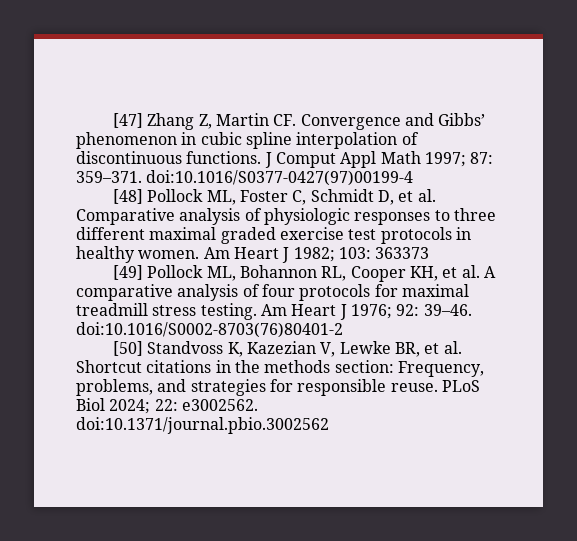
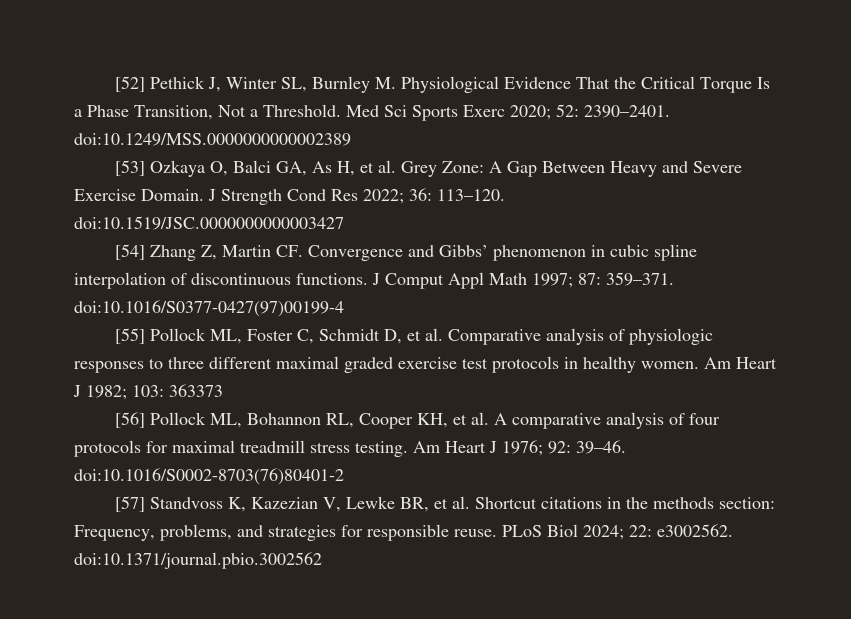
- [47] Zhang Z, Martin CF. Convergence and Gibbs’ phenomenon in cubic spline interpolation of discontinuous functions.
+ [52] Pethick J, Winter SL, Burnley M. Physiological Evidence That the Critical Torque Is a Phase Transition, Not a Threshold. Med Sci Sports Exerc 2020; 52: 2390–2401. doi:10.1249/MSS.0000000000002389
+ [53] Ozkaya O, Balci GA, As H, et al. Grey Zone: A Gap Between Heavy and Severe Exercise Domain. J Strength Cond Res 2022; 36: 113–120. doi:10.1519/JSC.0000000000003427
+ [54] Zhang Z, Martin CF. Convergence and Gibbs’ phenomenon in cubic spline interpolation of discontinuous functions.
- [48] Pollock ML, Foster C, Schmidt D, et al. Comparative analysis of physiologic responses to three different maximal graded exercise test protocols in healthy women.
+ [55] Pollock ML, Foster C, Schmidt D, et al. Comparative analysis of physiologic responses to three different maximal graded exercise test protocols in healthy women.
- [49] Pollock ML, Bohannon RL, Cooper KH, et al. A comparative analysis of four protocols for maximal treadmill stress testing.
+ [56] Pollock ML, Bohannon RL, Cooper KH, et al. A comparative analysis of four protocols for maximal treadmill stress testing.
- [50] Standvoss K, Kazezian V, Lewke BR, et al. Shortcut citations in the methods section: Frequency, problems, and strategies for responsible reuse.
+ [57] Standvoss K, Kazezian V, Lewke BR, et al. Shortcut citations in the methods section: Frequency, problems, and strategies for responsible reuse.

